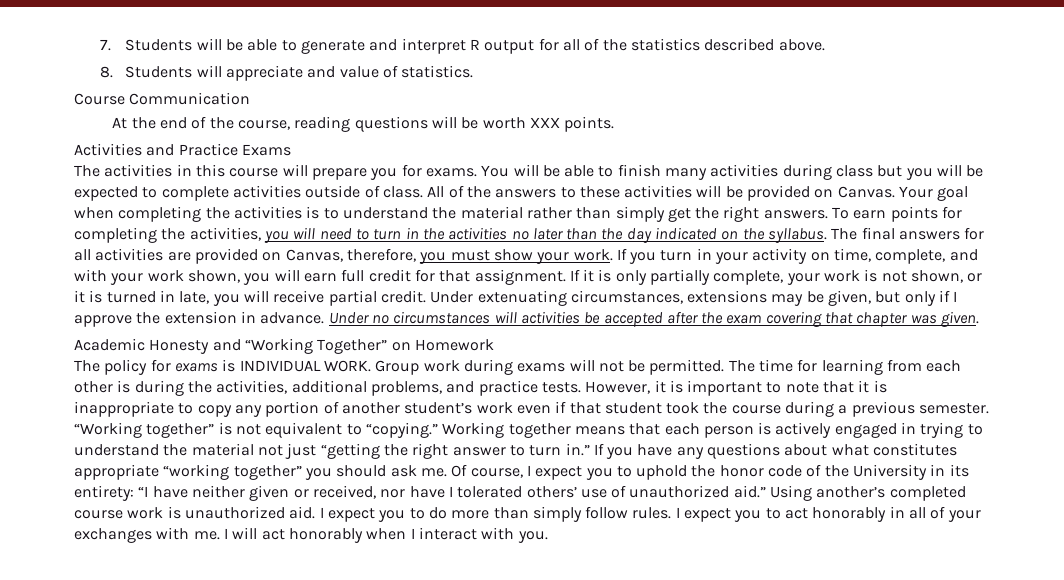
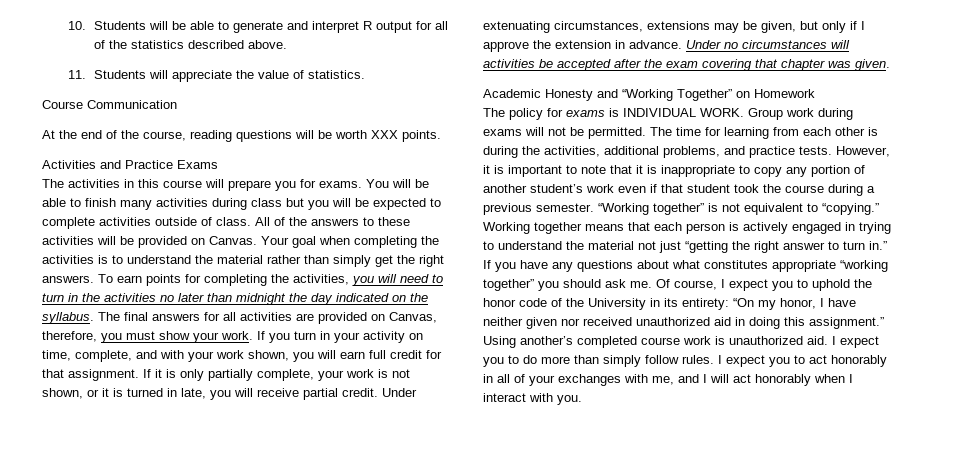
- 7. Students will be able to generate and interpret R output for all of the statistics described above.
+ 10. Students will be able to generate and interpret R output for all of the statistics described above.
- 8. Students will appreciate and value of statistics.
+ 11. Students will appreciate the value of statistics.
- To earn points for completing the activities, you will need to turn in the activities no later than the day indicated on the syllabus.
+ To earn points for completing the activities, you will need to turn in the activities no later than midnight the day indicated on the syllabus.
- Of course, I expect you to uphold the honor code of the University in its entirety: “I have neither given or received, nor have I tolerated others’ use of unauthorized aid.”
+ Of course, I expect you to uphold the honor code of the University in its entirety: “On my honor, I have neither given nor received unauthorized aid in doing this assignment.”
- I expect you to act honorably in all of your exchanges with me. I will act honorably when I interact with you.
+ I expect you to act honorably in all of your exchanges with me, and I will act honorably when I interact with you.

